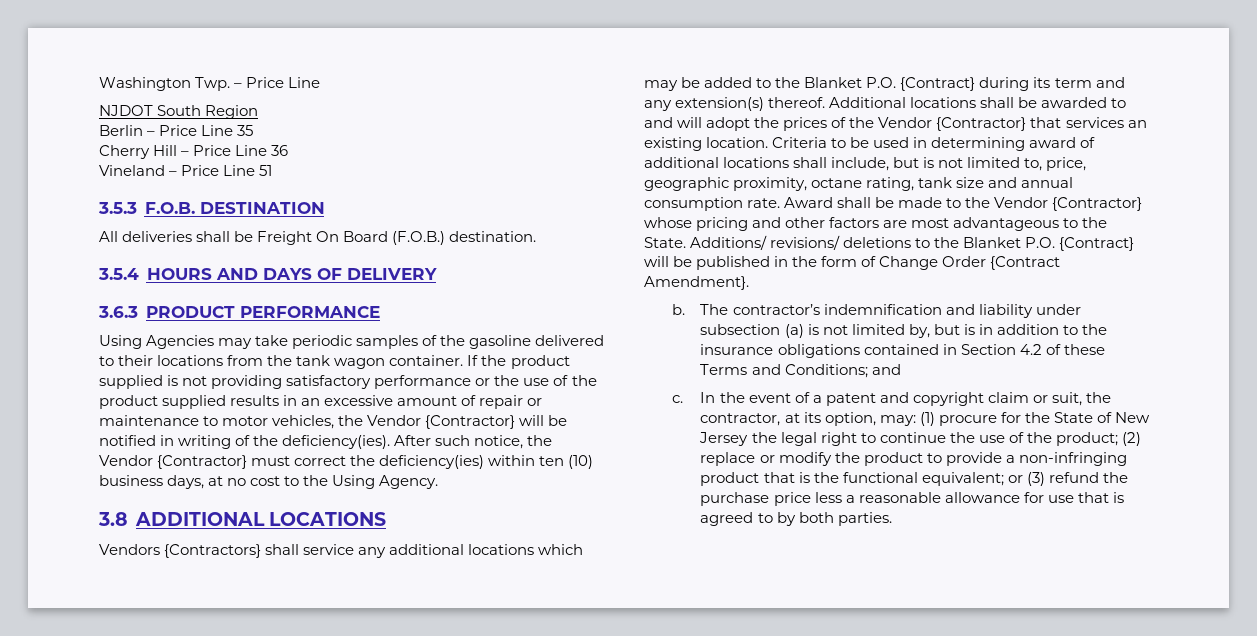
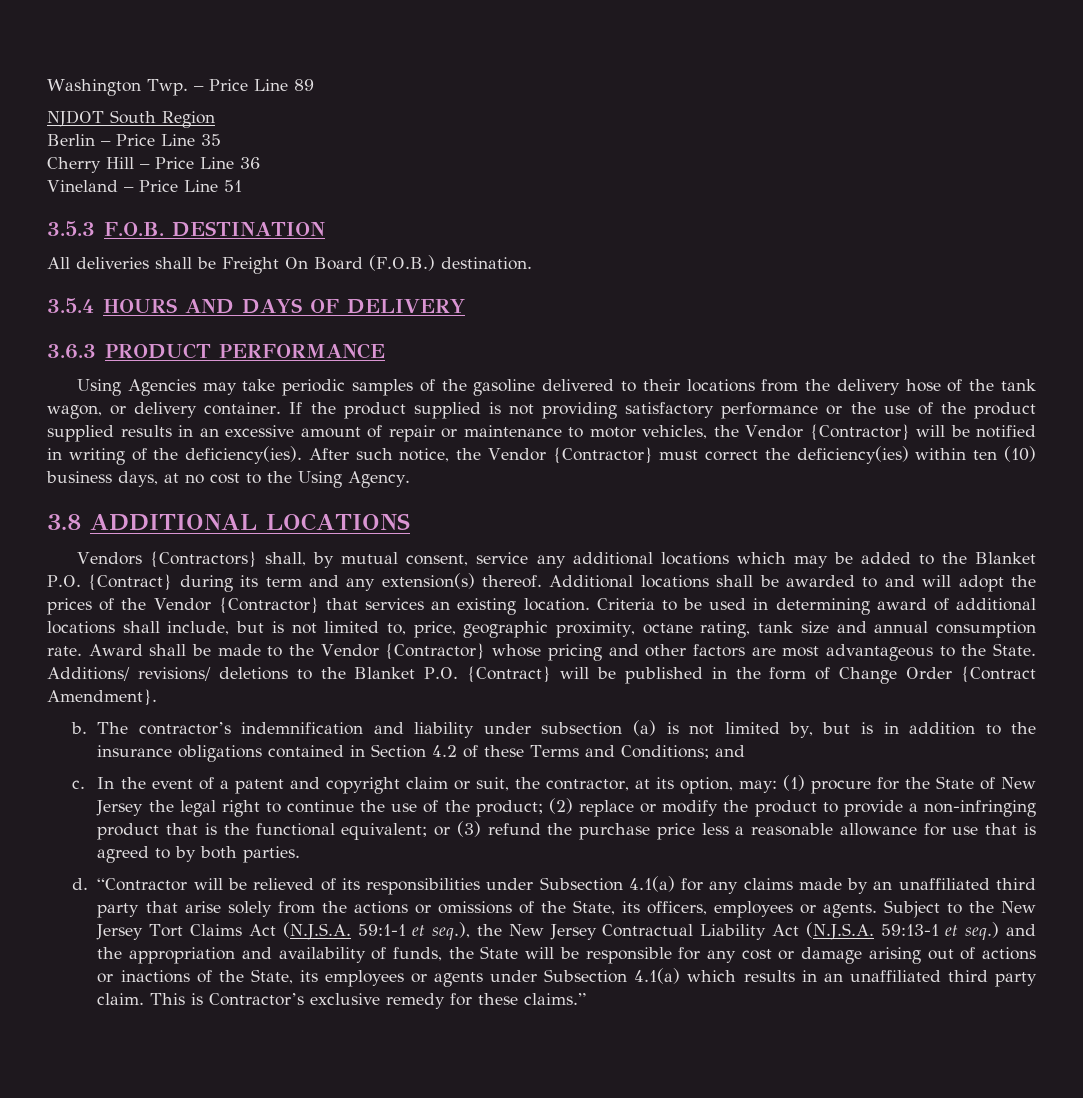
- Washington Twp. – Price Line
+ Washington Twp. – Price Line 89
- Using Agencies may take periodic samples of the gasoline delivered to their locations from the tank wagon container.
+ Using Agencies may take periodic samples of the gasoline delivered to their locations from the delivery hose of the tank wagon, or delivery container.
- Vendors {Contractors} shall service any additional locations which may be added to the Blanket P.O. {Contract} during its term and any extension(s) thereof.
+ Vendors {Contractors} shall, by mutual consent, service any additional locations which may be added to the Blanket P.O. {Contract} during its term and any extension(s) thereof.
+ d. “Contractor will be relieved of its responsibilities under Subsection 4.1(a) for any claims made by an unaffiliated third party that arise solely from the actions or omissions of the State, its officers, employees or agents. Subject to the New Jersey Tort Claims Act (N.J.S.A. 59:1-1 et seq.), the New Jersey Contractual Liability Act (N.J.S.A. 59:13-1 et seq.) and the appropriation and availability of funds, the State will be responsible for any cost or damage arising out of actions or inactions of the State, its employees or agents under Subsection 4.1(a) which results in an unaffiliated third party claim. This is Contractor’s exclusive remedy for these claims.”

